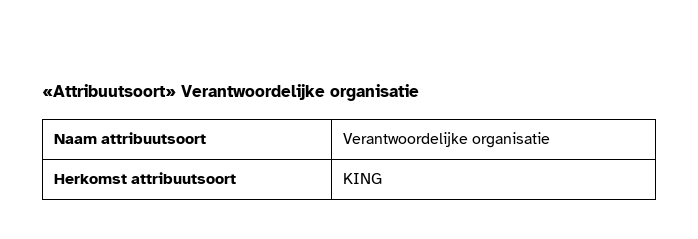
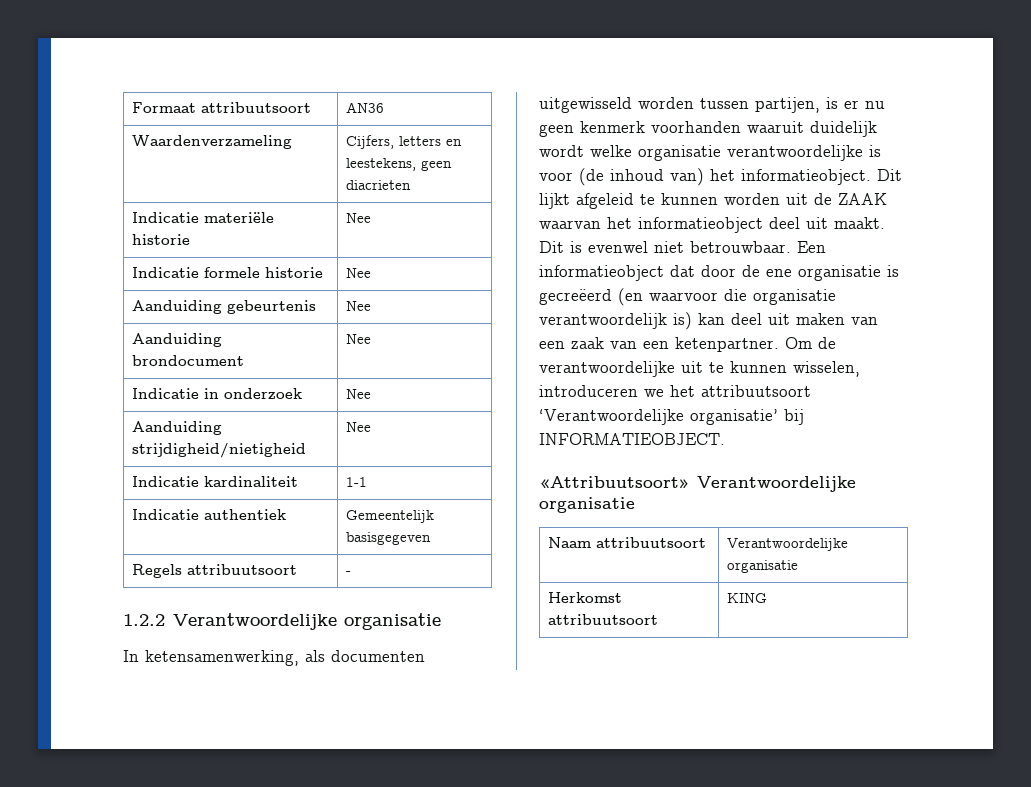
+ Formaat attribuutsoort | AN36
+ Waardenverzameling | Cijfers, letters en leestekens, geen diacrieten
+ Indicatie materiële historie | Nee
+ Indicatie formele historie | Nee
+ Aanduiding gebeurtenis | Nee
+ Aanduiding brondocument | Nee
+ Indicatie in onderzoek | Nee
+ Aanduiding strijdigheid/nietigheid | Nee
+ Indicatie kardinaliteit | 1-1
+ Indicatie authentiek | Gemeentelijk basisgegeven
+ Regels attribuutsoort | -
+ 1.2.2 Verantwoordelijke organisatie
+ In ketensamenwerking, als documenten uitgewisseld worden tussen partijen, is er nu geen kenmerk voorhanden waaruit duidelijk wordt welke organisatie verantwoordelijke is voor (de inhoud van) het informatieobject. Dit lijkt afgeleid te kunnen worden uit de ZAAK waarvan het informatieobject deel uit maakt. Dit is evenwel niet betrouwbaar. Een informatieobject dat door de ene organisatie is gecreëerd (en waarvoor die organisatie verantwoordelijk is) kan deel uit maken van een zaak van een ketenpartner. Om de verantwoordelijke uit te kunnen wisselen, introduceren we het attribuutsoort ‘Verantwoordelijke organisatie’ bij INFORMATIEOBJECT.

